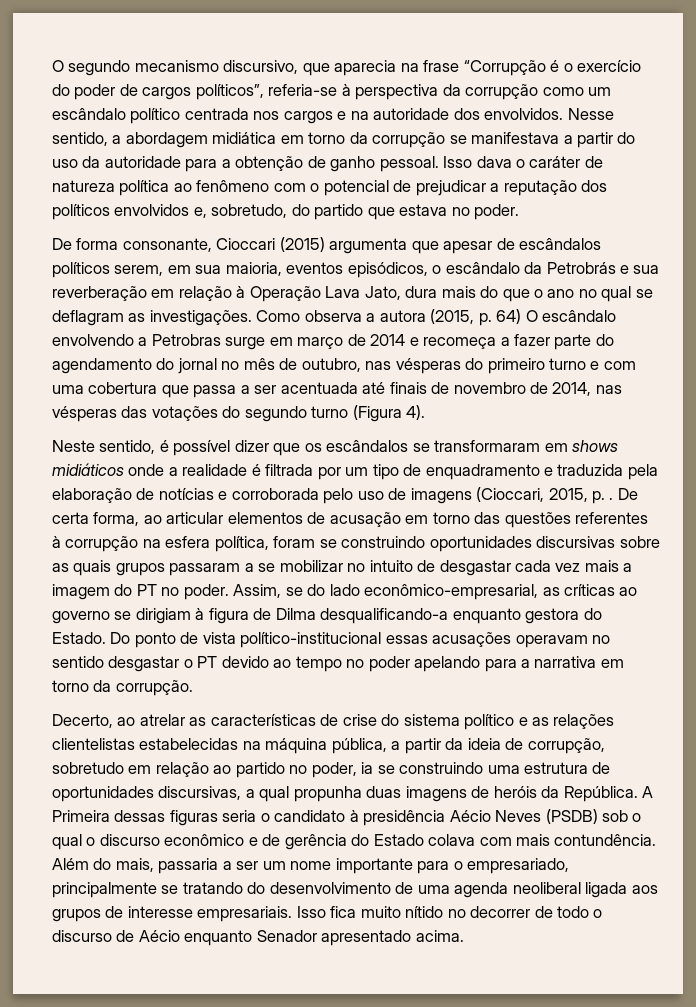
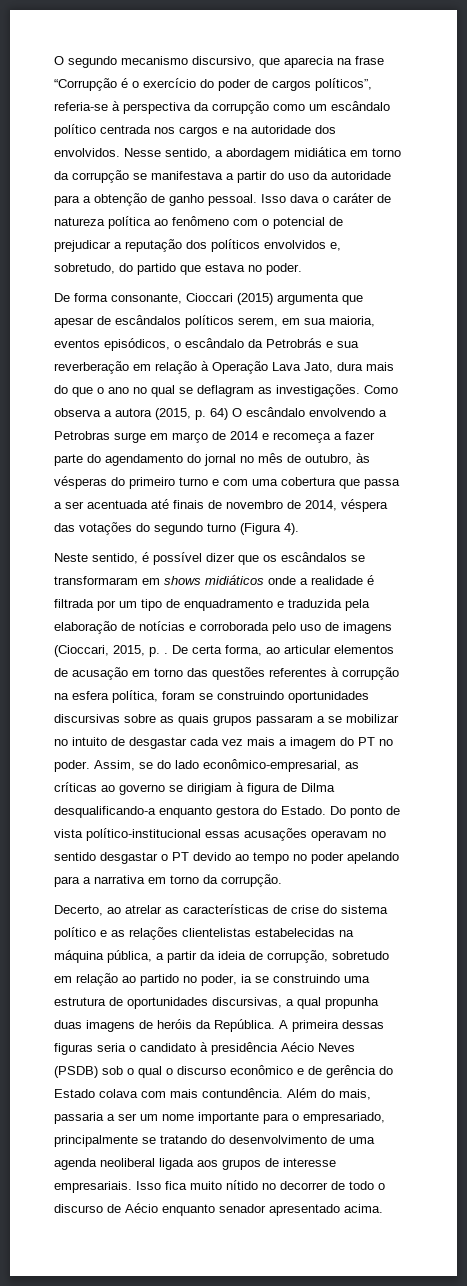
- Como observa a autora (2015, p. 64) O escândalo envolvendo a Petrobras surge em março de 2014 e recomeça a fazer parte do agendamento do jornal no mês de outubro, nas vésperas do primeiro turno e com uma cobertura que passa a ser acentuada até finais de novembro de 2014, nas vésperas das votações do segundo turno (Figura 4).
+ Como observa a autora (2015, p. 64) O escândalo envolvendo a Petrobras surge em março de 2014 e recomeça a fazer parte do agendamento do jornal no mês de outubro, às vésperas do primeiro turno e com uma cobertura que passa a ser acentuada até finais de novembro de 2014, véspera das votações do segundo turno (Figura 4).
- A Primeira dessas figuras seria o candidato à presidência Aécio Neves (PSDB) sob o qual o discurso econômico e de gerência do Estado colava com mais contundência.
+ A primeira dessas figuras seria o candidato à presidência Aécio Neves (PSDB) sob o qual o discurso econômico e de gerência do Estado colava com mais contundência.
- Isso fica muito nítido no decorrer de todo o discurso de Aécio enquanto Senador apresentado acima.
+ Isso fica muito nítido no decorrer de todo o discurso de Aécio enquanto senador apresentado acima.

